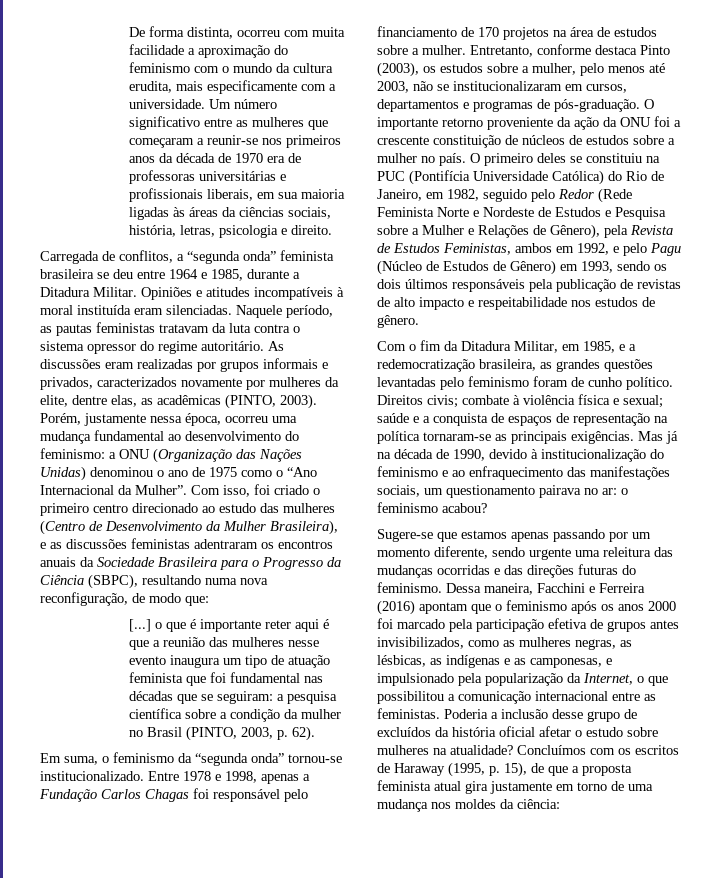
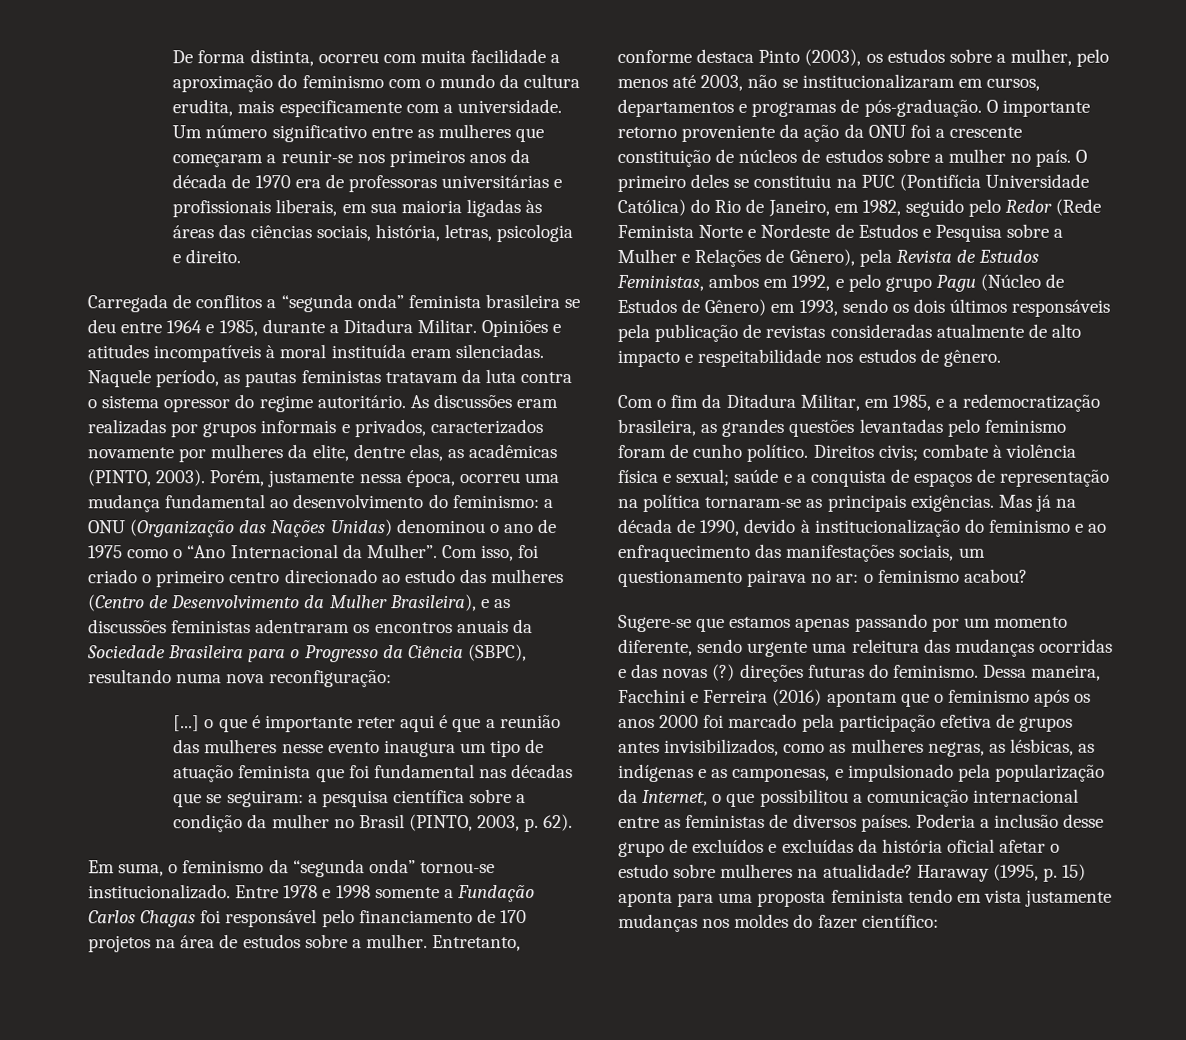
- Um número significativo entre as mulheres que começaram a reunir-se nos primeiros anos da década de 1970 era de professoras universitárias e profissionais liberais, em sua maioria ligadas às áreas da ciências sociais, história, letras, psicologia e direito.
+ Um número significativo entre as mulheres que começaram a reunir-se nos primeiros anos da década de 1970 era de professoras universitárias e profissionais liberais, em sua maioria ligadas às áreas das ciências sociais, história, letras, psicologia e direito.
- Carregada de conflitos, a “segunda onda” feminista brasileira se deu entre 1964 e 1985, durante a Ditadura Militar.
+ Carregada de conflitos a “segunda onda” feminista brasileira se deu entre 1964 e 1985, durante a Ditadura Militar.
- Com isso, foi criado o primeiro centro direcionado ao estudo das mulheres (Centro de Desenvolvimento da Mulher Brasileira), e as discussões feministas adentraram os encontros anuais da Sociedade Brasileira para o Progresso da Ciência (SBPC), resultando numa nova reconfiguração, de modo que:
+ Com isso, foi criado o primeiro centro direcionado ao estudo das mulheres (Centro de Desenvolvimento da Mulher Brasileira), e as discussões feministas adentraram os encontros anuais da Sociedade Brasileira para o Progresso da Ciência (SBPC), resultando numa nova reconfiguração:
- Entre 1978 e 1998, apenas a Fundação Carlos Chagas foi responsável pelo financiamento de 170 projetos na área de estudos sobre a mulher.
+ Entre 1978 e 1998 somente a Fundação Carlos Chagas foi responsável pelo financiamento de 170 projetos na área de estudos sobre a mulher.
- O primeiro deles se constituiu na PUC (Pontifícia Universidade Católica) do Rio de Janeiro, em 1982, seguido pelo Redor (Rede Feminista Norte e Nordeste de Estudos e Pesquisa sobre a Mulher e Relações de Gênero), pela Revista de Estudos Feministas, ambos em 1992, e pelo Pagu (Núcleo de Estudos de Gênero) em 1993, sendo os dois últimos responsáveis pela publicação de revistas de alto impacto e respeitabilidade nos estudos de gênero.
+ O primeiro deles se constituiu na PUC (Pontifícia Universidade Católica) do Rio de Janeiro, em 1982, seguido pelo Redor (Rede Feminista Norte e Nordeste de Estudos e Pesquisa sobre a Mulher e Relações de Gênero), pela Revista de Estudos Feministas, ambos em 1992, e pelo grupo Pagu (Núcleo de Estudos de Gênero) em 1993, sendo os dois últimos responsáveis pela publicação de revistas consideradas atualmente de alto impacto e respeitabilidade nos estudos de gênero.
- Sugere-se que estamos apenas passando por um momento diferente, sendo urgente uma releitura das mudanças ocorridas e das direções futuras do feminismo.
+ Sugere-se que estamos apenas passando por um momento diferente, sendo urgente uma releitura das mudanças ocorridas e das novas (?) direções futuras do feminismo.
- Dessa maneira, Facchini e Ferreira (2016) apontam que o feminismo após os anos 2000 foi marcado pela participação efetiva de grupos antes invisibilizados, como as mulheres negras, as lésbicas, as indígenas e as camponesas, e impulsionado pela popularização da Internet, o que possibilitou a comunicação internacional entre as feministas.
+ Dessa maneira, Facchini e Ferreira (2016) apontam que o feminismo após os anos 2000 foi marcado pela participação efetiva de grupos antes invisibilizados, como as mulheres negras, as lésbicas, as indígenas e as camponesas, e impulsionado pela popularização da Internet, o que possibilitou a comunicação internacional entre as feministas de diversos países.
- Poderia a inclusão desse grupo de excluídos da história oficial afetar o estudo sobre mulheres na atualidade?
+ Poderia a inclusão desse grupo de excluídos e excluídas da história oficial afetar o estudo sobre mulheres na atualidade?
- Concluímos com os escritos de Haraway (1995, p. 15), de que a proposta feminista atual gira justamente em torno de uma mudança nos moldes da ciência:
+ Haraway (1995, p. 15) aponta para uma proposta feminista tendo em vista justamente mudanças nos moldes do fazer científico:

